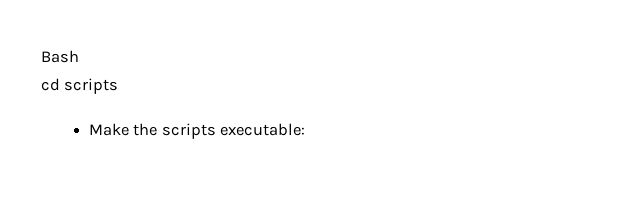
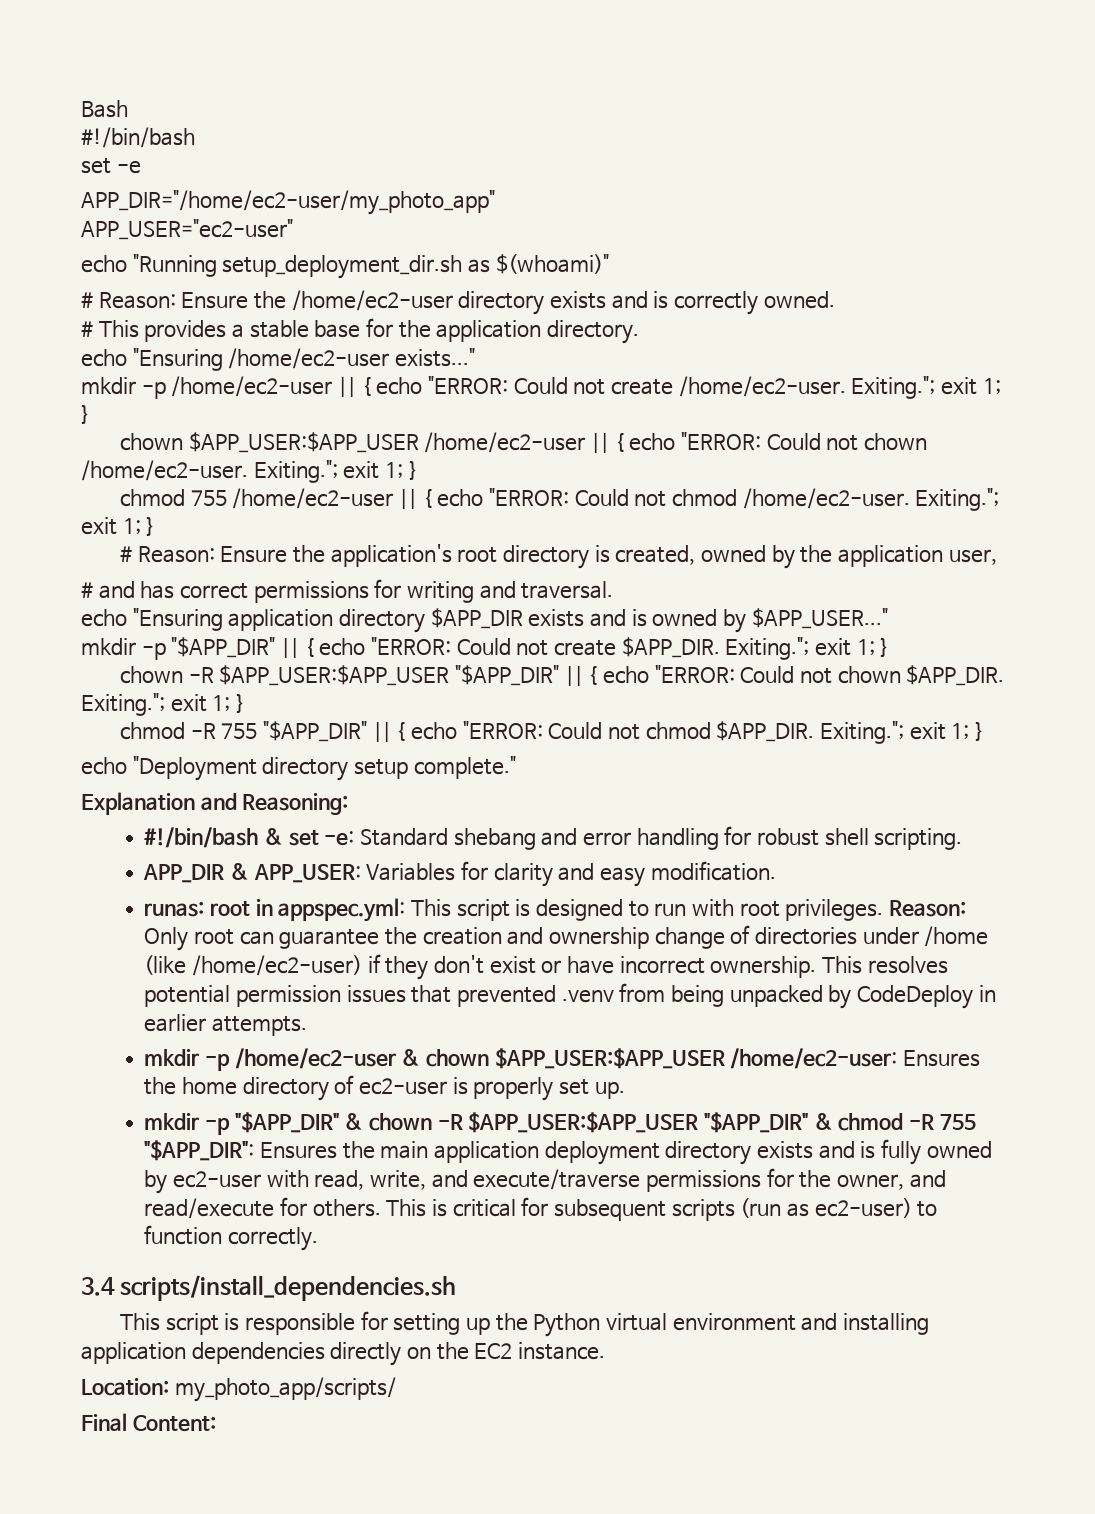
  Bash
- cd scripts
- Make the scripts executable:
+ #!/bin/bash
+ set -e
+ APP_DIR="/home/ec2-user/my_photo_app"
+ APP_USER="ec2-user"
+ echo "Running setup_deployment_dir.sh as $(whoami)"
+ # Reason: Ensure the /home/ec2-user directory exists and is correctly owned.
+ # This provides a stable base for the application directory.
+ echo "Ensuring /home/ec2-user exists..."
+ mkdir -p /home/ec2-user || { echo "ERROR: Could not create /home/ec2-user. Exiting."; exit 1; }
+ chown $APP_USER:$APP_USER /home/ec2-user || { echo "ERROR: Could not chown /home/ec2-user. Exiting."; exit 1; }
+ chmod 755 /home/ec2-user || { echo "ERROR: Could not chmod /home/ec2-user. Exiting."; exit 1; }
+ # Reason: Ensure the application's root directory is created, owned by the application user,
+ # and has correct permissions for writing and traversal.
+ echo "Ensuring application directory $APP_DIR exists and is owned by $APP_USER..."
+ mkdir -p "$APP_DIR" || { echo "ERROR: Could not create $APP_DIR. Exiting."; exit 1; }
+ chown -R $APP_USER:$APP_USER "$APP_DIR" || { echo "ERROR: Could not chown $APP_DIR. Exiting."; exit 1; }
+ chmod -R 755 "$APP_DIR" || { echo "ERROR: Could not chmod $APP_DIR. Exiting."; exit 1; }
+ echo "Deployment directory setup complete."
+ Explanation and Reasoning:
+ #!/bin/bash & set -e: Standard shebang and error handling for robust shell scripting.
+ APP_DIR & APP_USER: Variables for clarity and easy modification.
+ runas: root in appspec.yml: This script is designed to run with root privileges. Reason: Only root can guarantee the creation and ownership change of directories under /home (like /home/ec2-user) if they don't exist or have incorrect ownership. This resolves potential permission issues that prevented .venv from being unpacked by CodeDeploy in earlier attempts.
+ mkdir -p /home/ec2-user & chown $APP_USER:$APP_USER /home/ec2-user: Ensures the home directory of ec2-user is properly set up.
+ mkdir -p "$APP_DIR" & chown -R $APP_USER:$APP_USER "$APP_DIR" & chmod -R 755 "$APP_DIR": Ensures the main application deployment directory exists and is fully owned by ec2-user with read, write, and execute/traverse permissions for the owner, and read/execute for others. This is critical for subsequent scripts (run as ec2-user) to function correctly.
+ 3.4 scripts/install_dependencies.sh
+ This script is responsible for setting up the Python virtual environment and installing application dependencies directly on the EC2 instance.
+ Location: my_photo_app/scripts/
+ Final Content:

